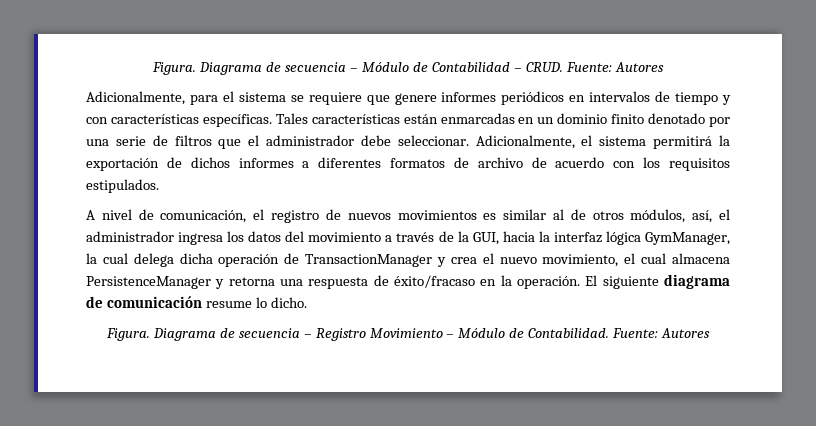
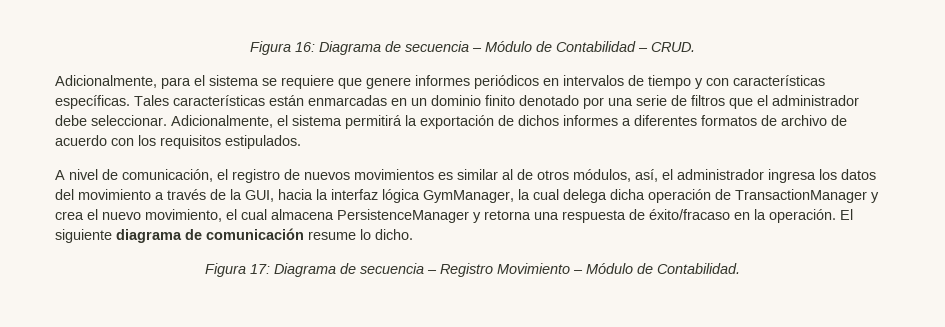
- Figura. Diagrama de secuencia – Módulo de Contabilidad – CRUD. Fuente: Autores
+ Figura 16: Diagrama de secuencia – Módulo de Contabilidad – CRUD.
- Figura. Diagrama de secuencia – Registro Movimiento – Módulo de Contabilidad. Fuente: Autores
+ Figura 17: Diagrama de secuencia – Registro Movimiento – Módulo de Contabilidad.

